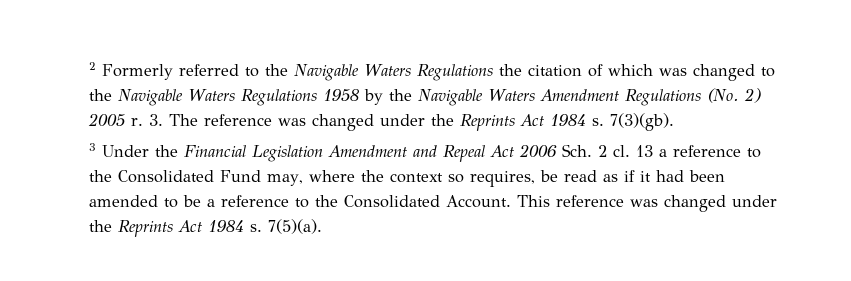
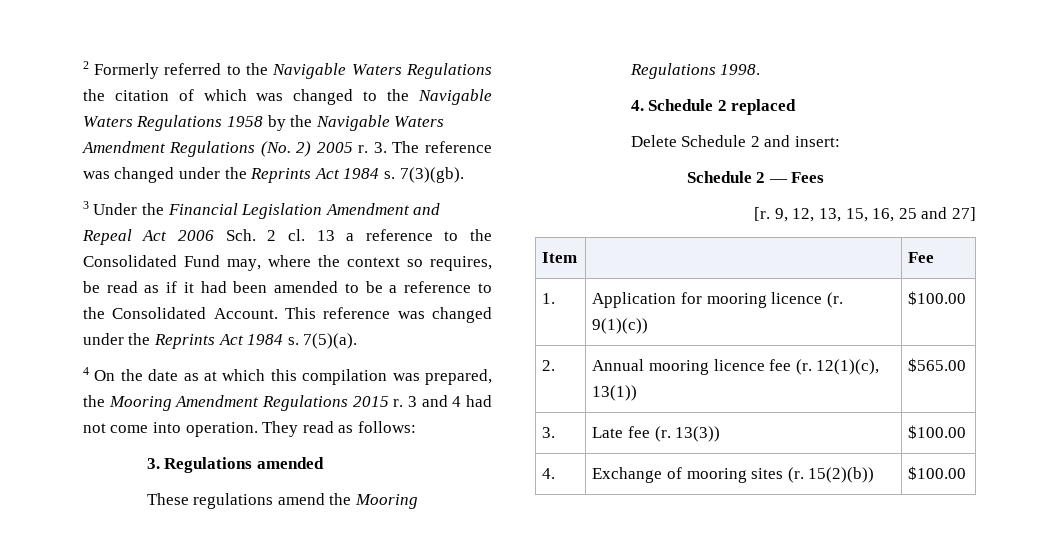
+ 4 On the date as at which this compilation was prepared, the Mooring Amendment Regulations 2015 r. 3 and 4 had not come into operation. They read as follows:
+ 3. Regulations amended
+ These regulations amend the Mooring Regulations 1998.
+ 4. Schedule 2 replaced
+ Delete Schedule 2 and insert:
+ Schedule 2 — Fees
+ [r. 9, 12, 13, 15, 16, 25 and 27]
+ Item | | Fee
+ 1. | Application for mooring licence (r. 9(1)(c)) | $100.00
+ 2. | Annual mooring licence fee (r. 12(1)(c), 13(1)) | $565.00
+ 3. | Late fee (r. 13(3)) | $100.00
+ 4. | Exchange of mooring sites (r. 15(2)(b)) | $100.00

